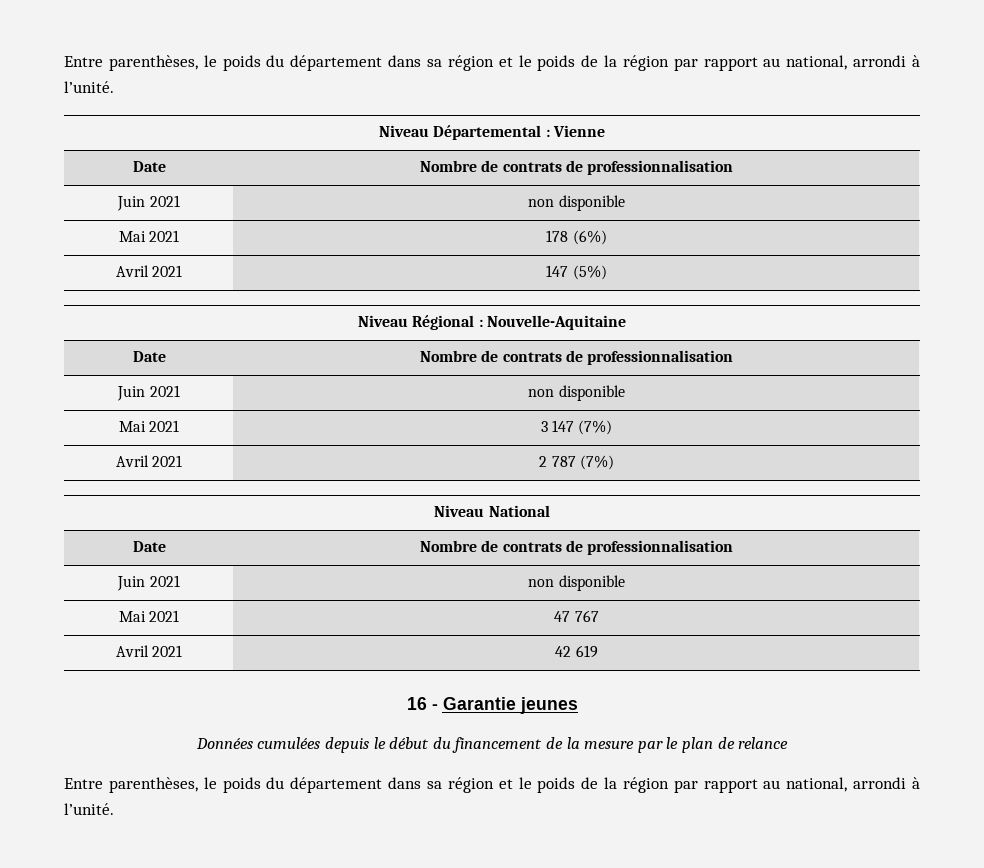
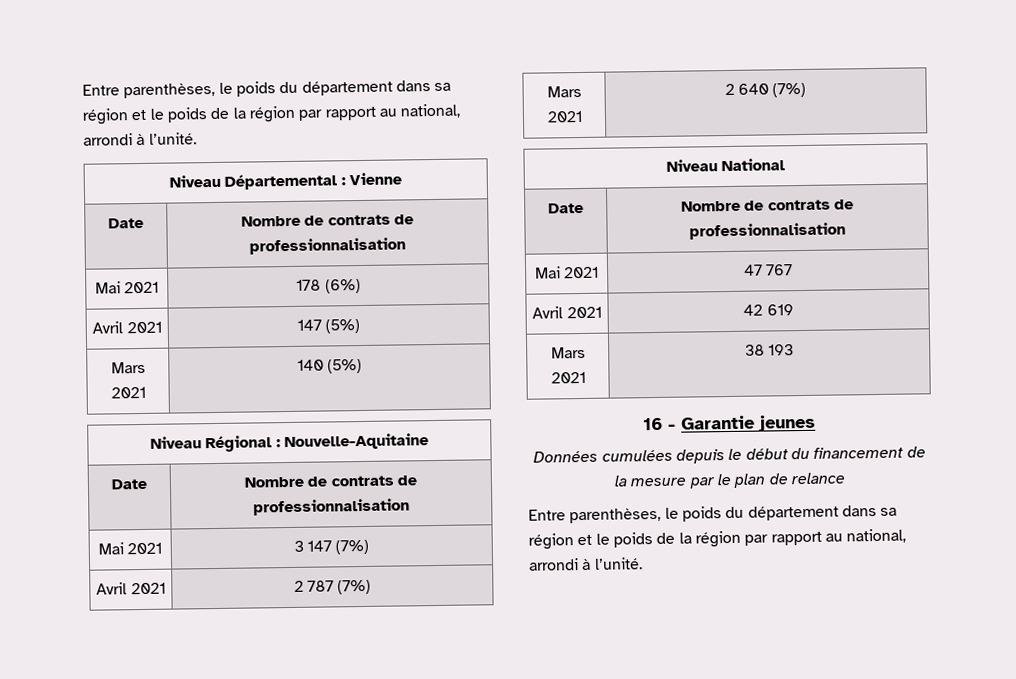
  Niveau Départemental : Vienne
  Date | Nombre de contrats de professionnalisation
- Juin 2021 | non disponible
+ Mars 2021 | 140 (5%)
  Niveau Régional : Nouvelle-Aquitaine
  Date | Nombre de contrats de professionnalisation
- Juin 2021 | non disponible
+ Mars 2021 | 2 640 (7%)
  Niveau National
  Date | Nombre de contrats de professionnalisation
- Juin 2021 | non disponible
+ Mars 2021 | 38 193

